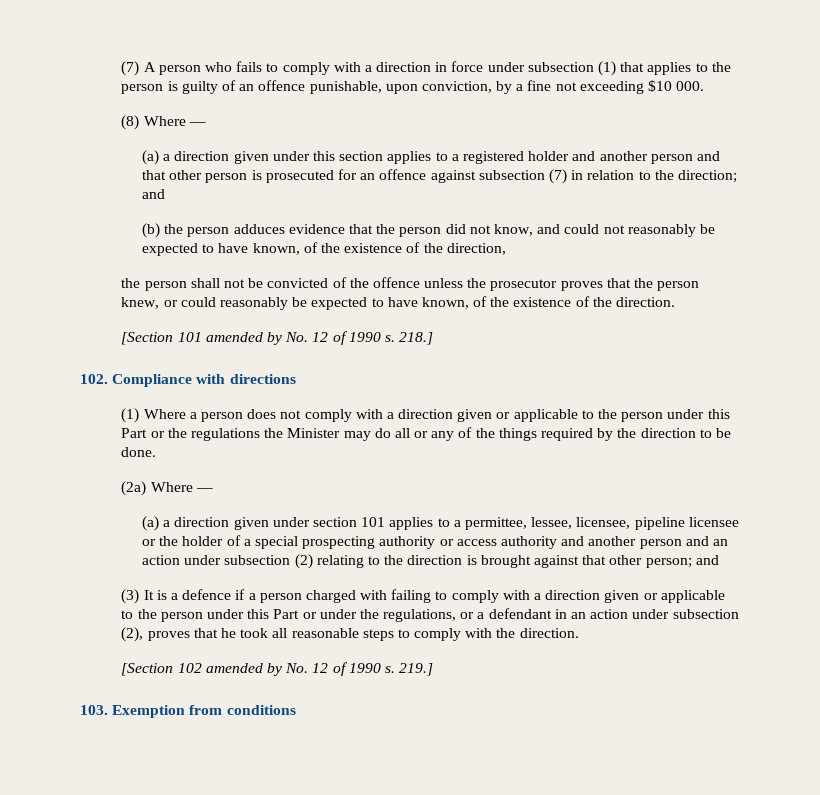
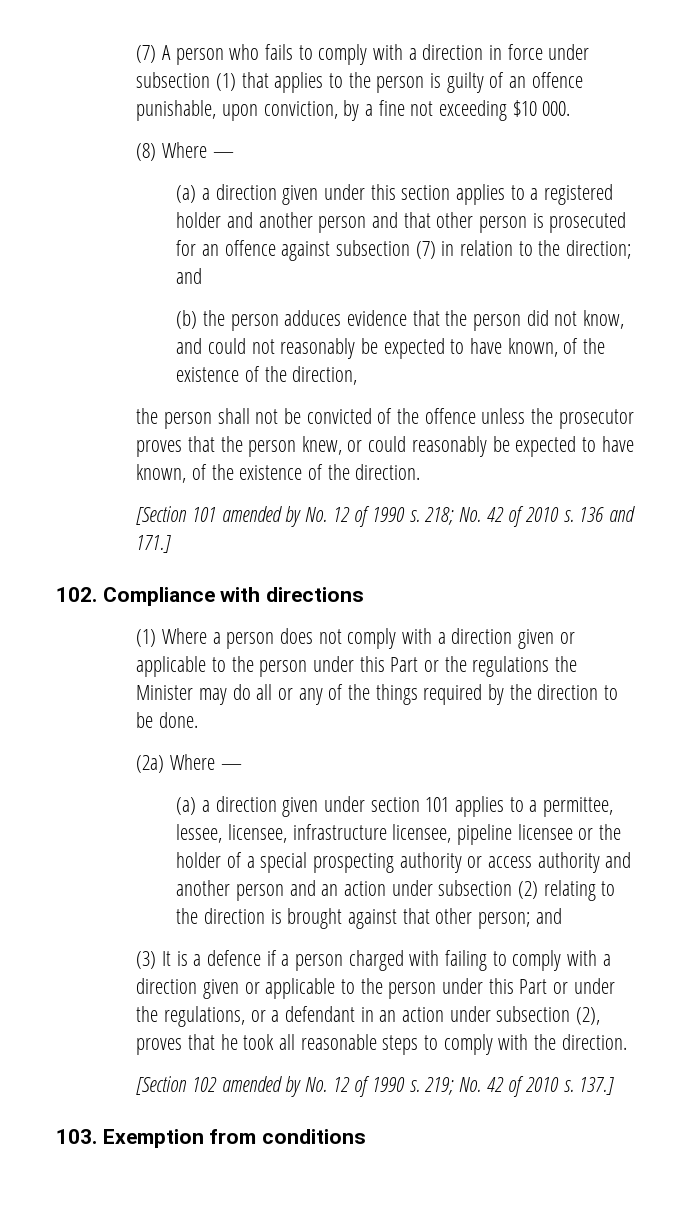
- 218.]
+ 218; No. 42 of 2010 s. 136 and 171.]
- (a) a direction given under section 101 applies to a permittee, lessee, licensee, pipeline licensee or the holder of a special prospecting authority or access authority and another person and an action under subsection (2) relating to the direction is brought against that other person; and
+ (a) a direction given under section 101 applies to a permittee, lessee, licensee, infrastructure licensee, pipeline licensee or the holder of a special prospecting authority or access authority and another person and an action under subsection (2) relating to the direction is brought against that other person; and
- 219.]
+ 219; No. 42 of 2010 s. 137.]

